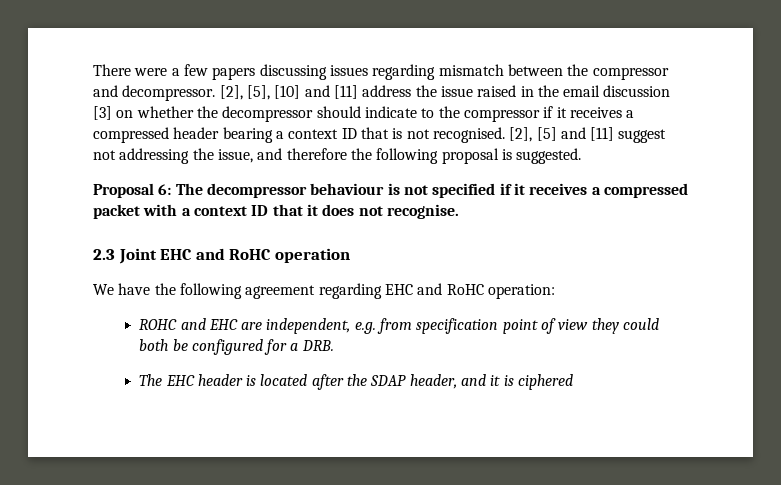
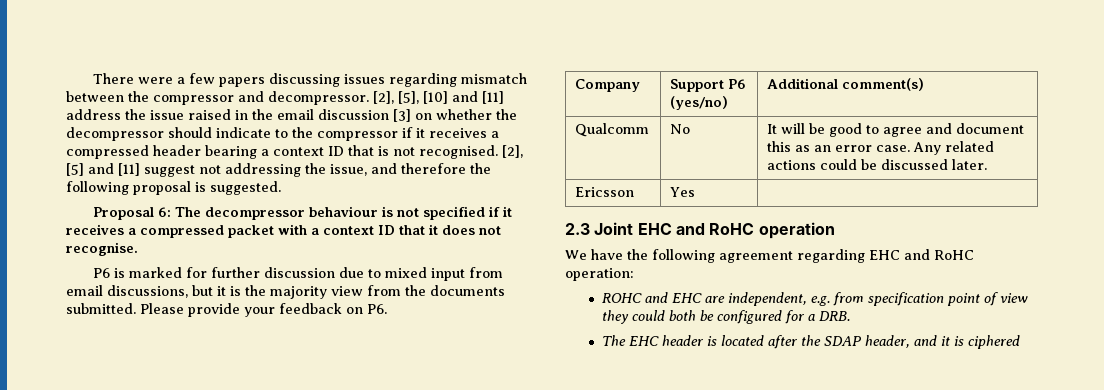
+ P6 is marked for further discussion due to mixed input from email discussions, but it is the majority view from the documents submitted. Please provide your feedback on P6.
+ Company | Support P6 (yes/no) | Additional comment(s)
+ Qualcomm | No | It will be good to agree and document this as an error case. Any related actions could be discussed later.
+ Ericsson | Yes |

